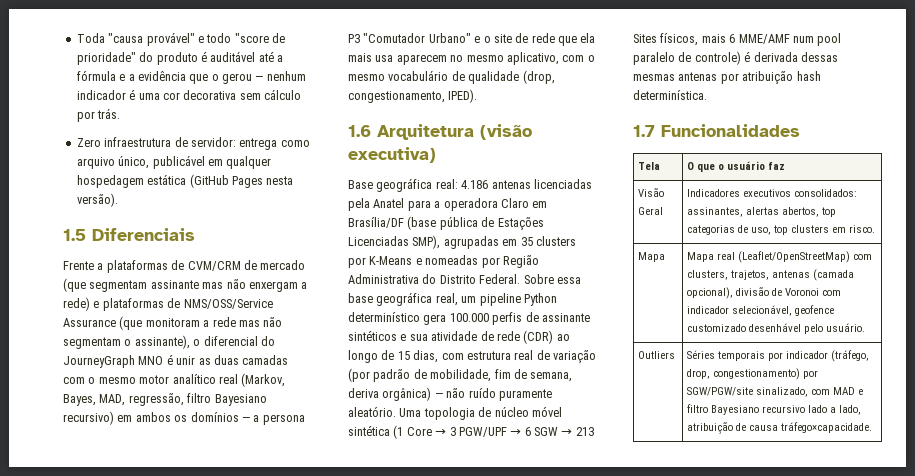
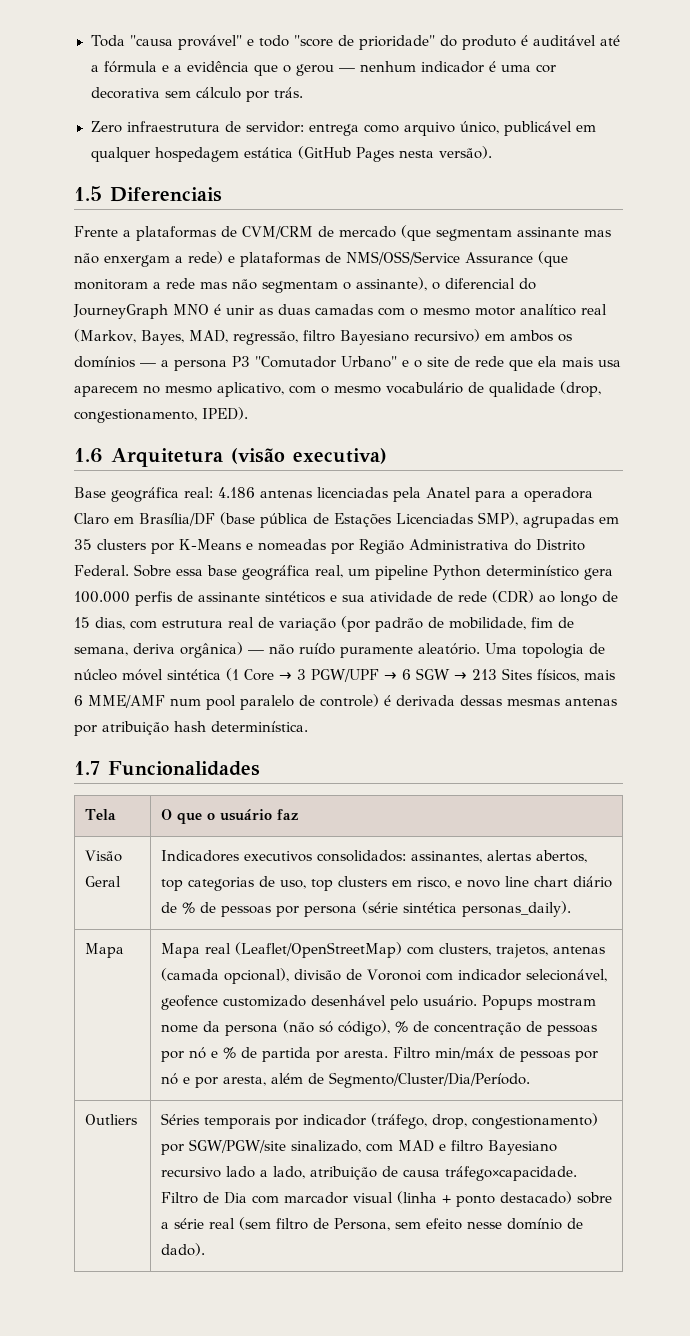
- Visão Geral | Indicadores executivos consolidados: assinantes, alertas abertos, top categorias de uso, top clusters em risco.
+ Visão Geral | Indicadores executivos consolidados: assinantes, alertas abertos, top categorias de uso, top clusters em risco, e novo line chart diário de % de pessoas por persona (série sintética personas_daily).
+ Popups mostram nome da persona (não só código), % de concentração de pessoas por nó e % de partida por aresta. Filtro min/máx de pessoas por nó e por aresta, além de Segmento/Cluster/Dia/Período.
+ Filtro de Dia com marcador visual (linha + ponto destacado) sobre a série real (sem filtro de Persona, sem efeito nesse domínio de dado).

